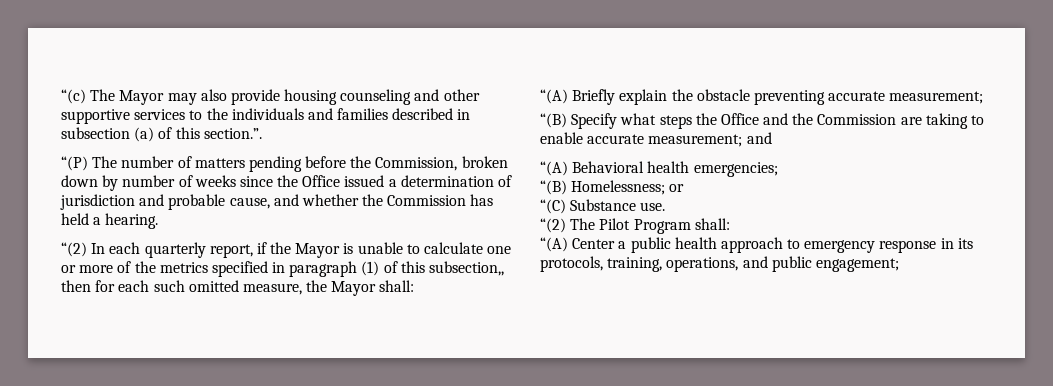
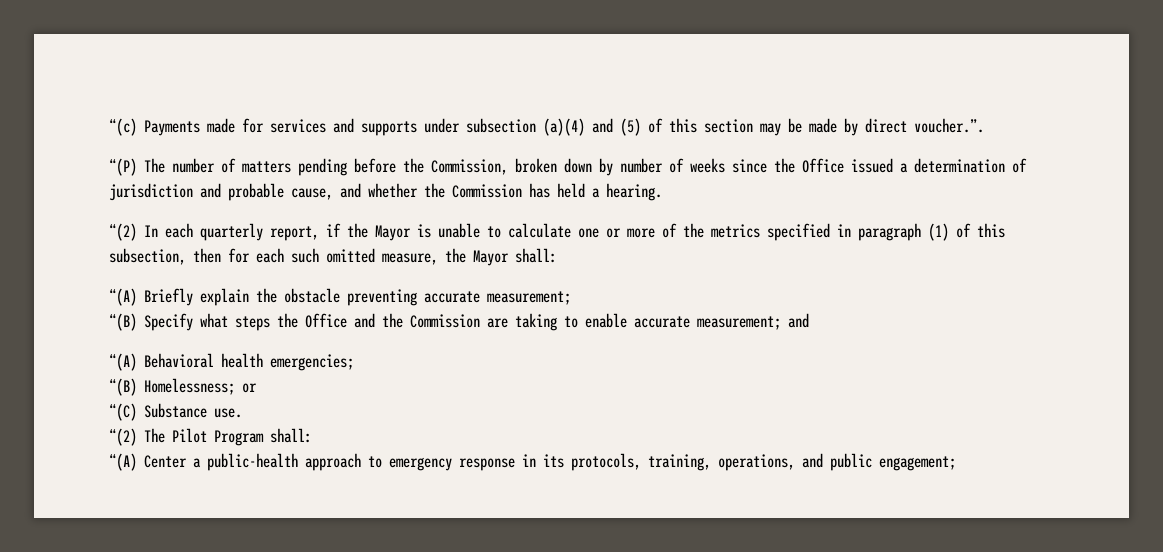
- “(c) The Mayor may also provide housing counseling and other supportive services to the individuals and families described in subsection (a) of this section.”.
+ “(c) Payments made for services and supports under subsection (a)(4) and (5) of this section may be made by direct voucher.”.
- “(2) In each quarterly report, if the Mayor is unable to calculate one or more of the metrics specified in paragraph (1) of this subsection,, then for each such omitted measure, the Mayor shall:
+ “(2) In each quarterly report, if the Mayor is unable to calculate one or more of the metrics specified in paragraph (1) of this subsection, then for each such omitted measure, the Mayor shall:
- “(A) Center a public health approach to emergency response in its protocols, training, operations, and public engagement;
+ “(A) Center a public-health approach to emergency response in its protocols, training, operations, and public engagement;

